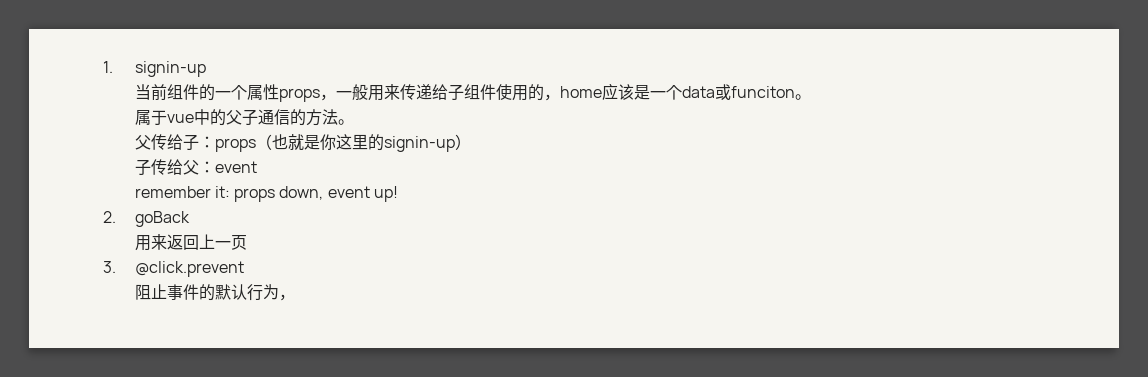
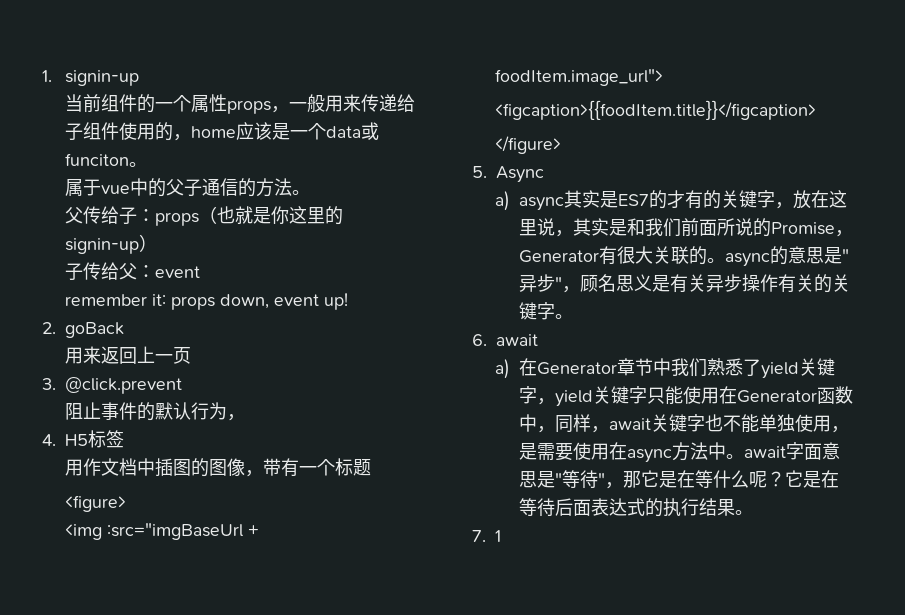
+ 4. H5标签
+ 用作文档中插图的图像，带有一个标题
+ <figure>
+ <img :src="imgBaseUrl + foodItem.image_url">
+ <figcaption>{{foodItem.title}}</figcaption>
+ </figure>
+ 5. Async
+ a) async其实是ES7的才有的关键字，放在这里说，其实是和我们前面所说的Promise，Generator有很大关联的。async的意思是"异步"，顾名思义是有关异步操作有关的关键字。
+ 6. await
+ a)在Generator章节中我们熟悉了yield关键字，yield关键字只能使用在Generator函数中，同样，await关键字也不能单独使用，是需要使用在async方法中。await字面意思是"等待"，那它是在等什么呢？它是在等待后面表达式的执行结果。
+ 7. 1

